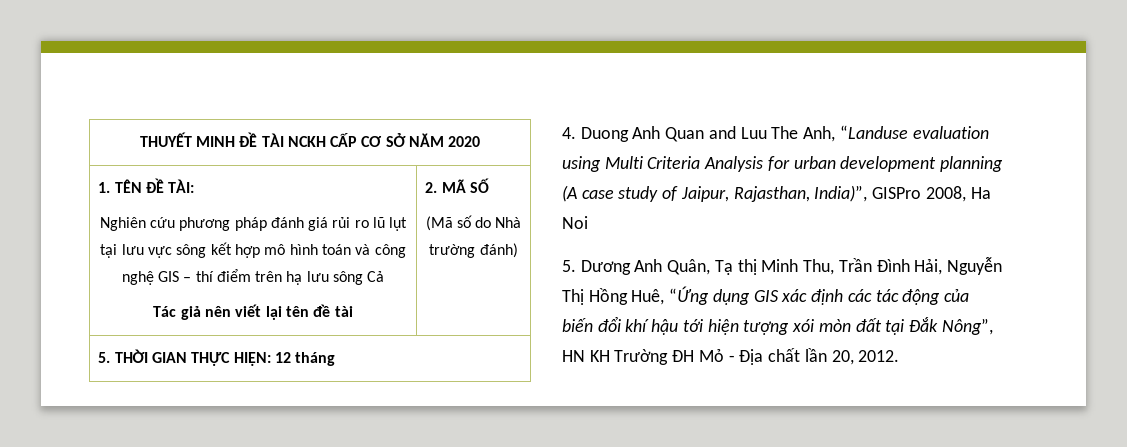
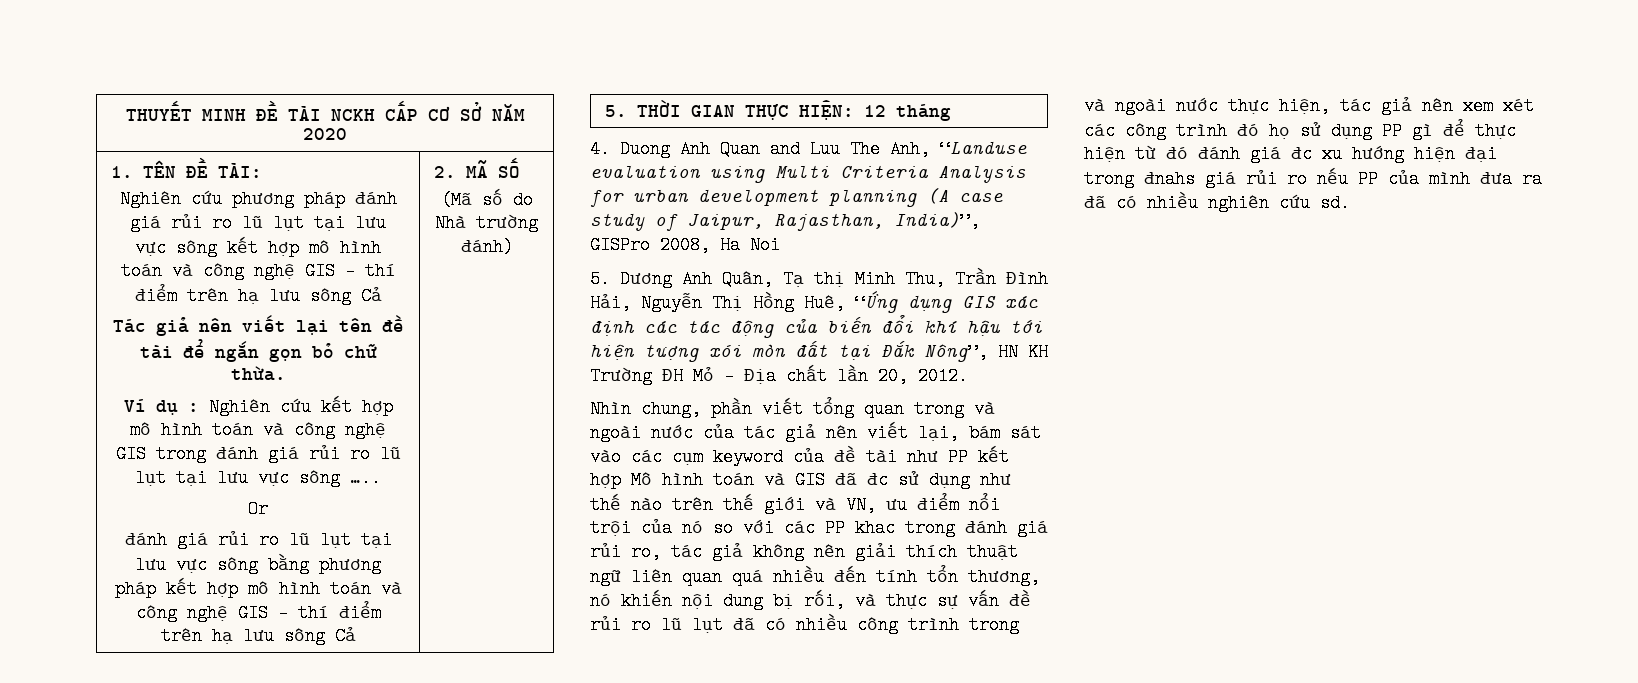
- Tác giả nên viết lại tên đề tài
+ Tác giả nên viết lại tên đề tài để ngắn gọn bỏ chữ thừa.
+ Ví dụ : Nghiên cứu kết hợp mô hình toán và công nghệ GIS trong đánh giá rủi ro lũ lụt tại lưu vực sông …..
+ Or
+ đánh giá rủi ro lũ lụt tại lưu vực sông bằng phương pháp kết hợp mô hình toán và công nghệ GIS – thí điểm trên hạ lưu sông Cả
+ Nhìn chung, phần viết tổng quan trong và ngoài nước của tác giả nên viết lại, bám sát vào các cụm keyword của đề tài như PP kết hợp Mô hình toán và GIS đã đc sử dụng như thế nào trên thế giới và VN, ưu điểm nổi trội của nó so với các PP khac trong đánh giá rủi ro, tác giả không nên giải thích thuật ngữ liên quan quá nhiều đến tính tổn thương, nó khiến nội dung bị rối, và thực sự vấn đề rủi ro lũ lụt đã có nhiều công trình trong và ngoài nước thực hiện, tác giả nên xem xét các công trình đó họ sử dụng PP gì để thực hiện từ đó đánh giá đc xu hướng hiện đại trong đnahs giá rủi ro nếu PP của mình đưa ra đã có nhiều nghiên cứu sd.

